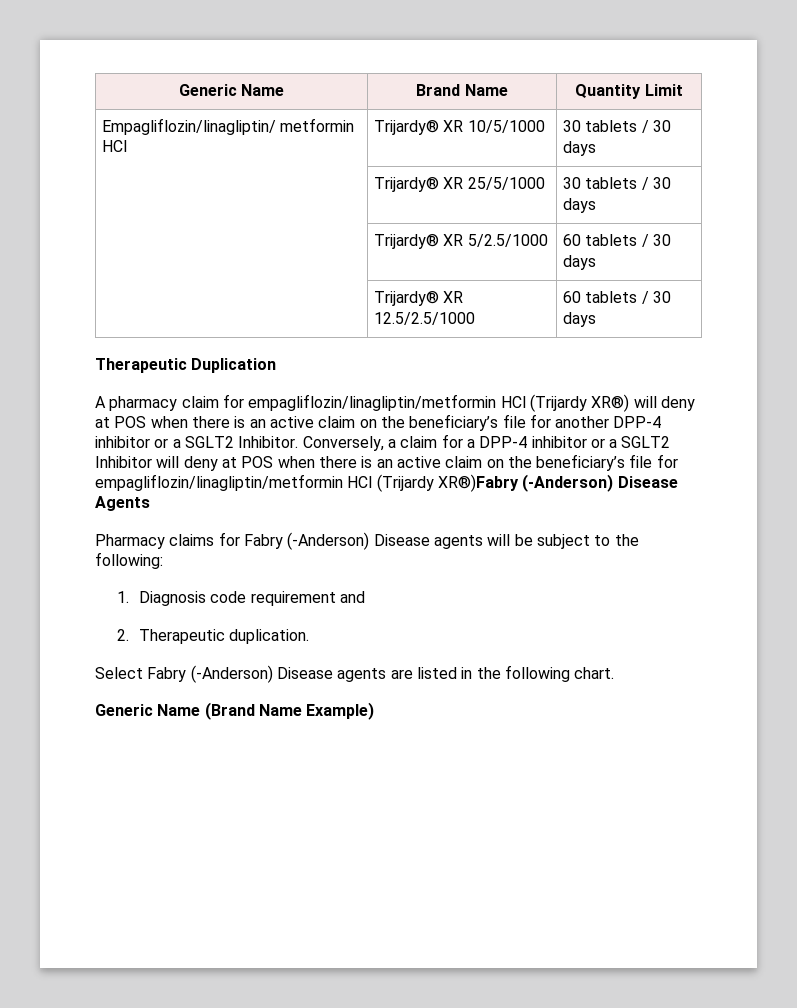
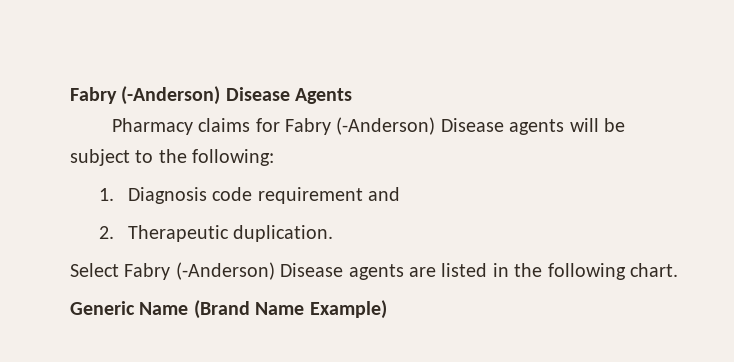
- Generic Name | Brand Name | Quantity Limit
- Empagliflozin/linagliptin/ metformin HCl | Trijardy® XR 10/5/1000 | 30 tablets / 30 days
- | Trijardy® XR 25/5/1000 | 30 tablets / 30 days
- | Trijardy® XR 5/2.5/1000 | 60 tablets / 30 days
- | Trijardy® XR 12.5/2.5/1000 | 60 tablets / 30 days
- Therapeutic Duplication
- A pharmacy claim for empagliflozin/linagliptin/metformin HCl (Trijardy XR®) will deny at POS when there is an active claim on the beneficiary’s file for another DPP-4 inhibitor or a SGLT2 Inhibitor. Conversely, a claim for a DPP-4 inhibitor or a SGLT2 Inhibitor will deny at POS when there is an active claim on the beneficiary’s file for empagliflozin/linagliptin/metformin HCl (Trijardy XR®)Fabry (-Anderson) Disease Agents
+ Fabry (-Anderson) Disease Agents

